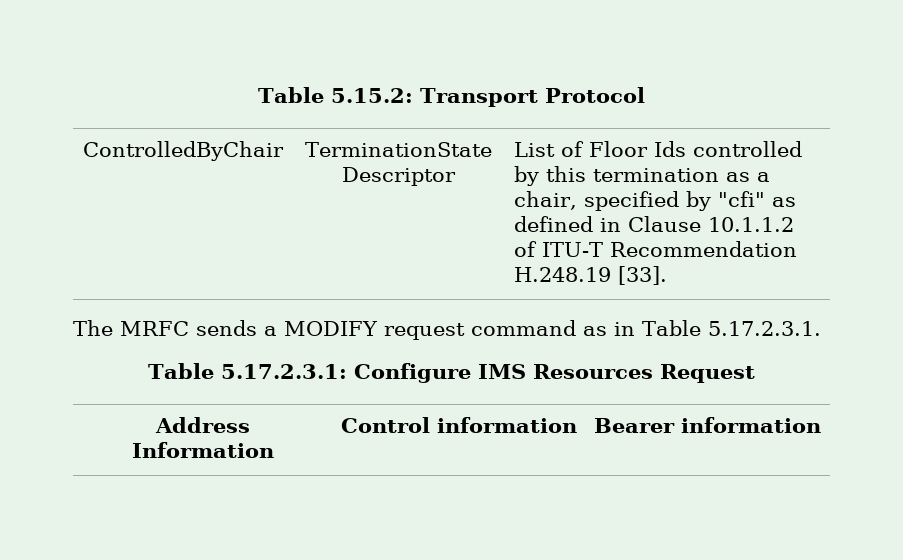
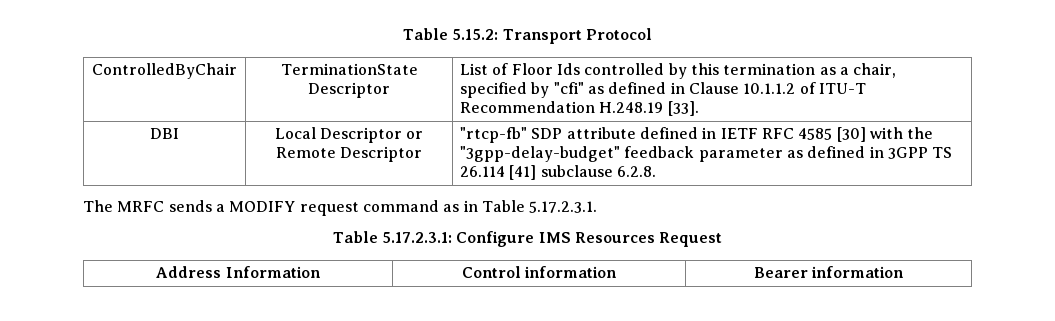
+ DBI | Local Descriptor or Remote Descriptor | "rtcp-fb" SDP attribute defined in IETF RFC 4585 [30] with the "3gpp-delay-budget" feedback parameter as defined in 3GPP TS 26.114 [41] subclause 6.2.8.

